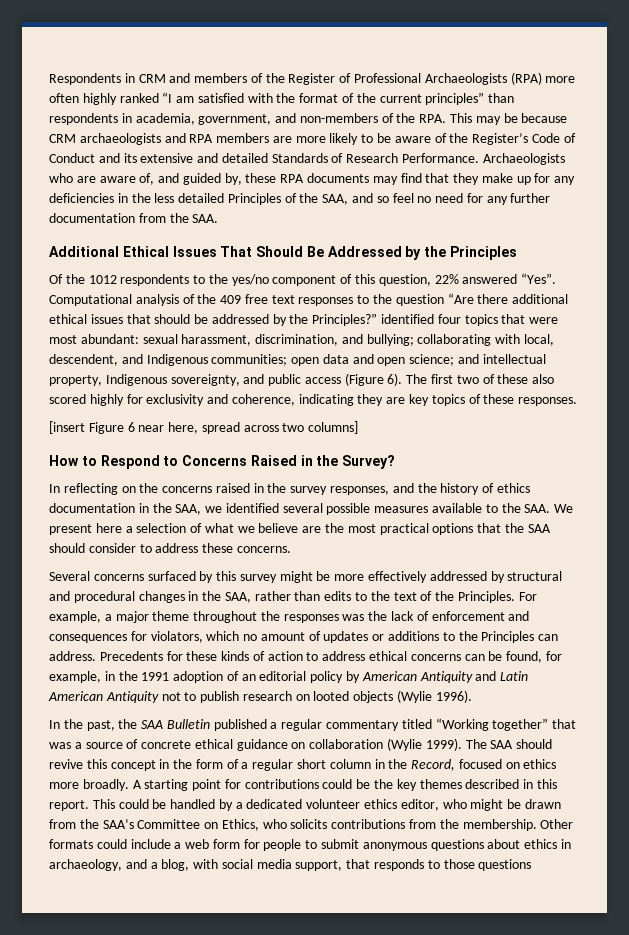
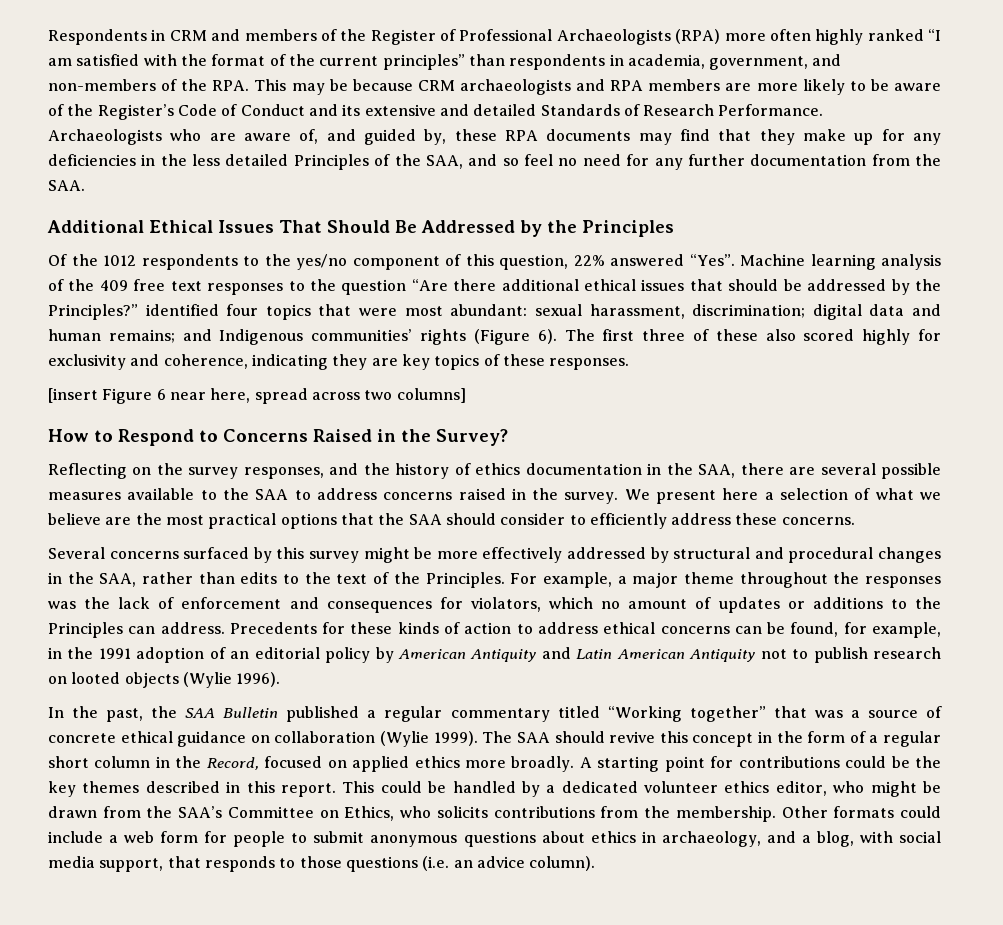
- Computational analysis of the 409 free text responses to the question “Are there additional ethical issues that should be addressed by the Principles?” identified four topics that were most abundant: sexual harassment, discrimination, and bullying; collaborating with local, descendent, and Indigenous communities; open data and open science; and intellectual property, Indigenous sovereignty, and public access (Figure 6).
+ Machine learning analysis of the 409 free text responses to the question “Are there additional ethical issues that should be addressed by the Principles?” identified four topics that were most abundant: sexual harassment, discrimination; digital data and human remains; and Indigenous communities’ rights (Figure 6).
- The first two of these also scored highly for exclusivity and coherence, indicating they are key topics of these responses.
+ The first three of these also scored highly for exclusivity and coherence, indicating they are key topics of these responses.
- In reflecting on the concerns raised in the survey responses, and the history of ethics documentation in the SAA, we identified several possible measures available to the SAA. We present here a selection of what we believe are the most practical options that the SAA should consider to address these concerns.
+ Reflecting on the survey responses, and the history of ethics documentation in the SAA, there are several possible measures available to the SAA to address concerns raised in the survey. We present here a selection of what we believe are the most practical options that the SAA should consider to efficiently address these concerns.
- The SAA should revive this concept in the form of a regular short column in the Record, focused on ethics more broadly.
+ The SAA should revive this concept in the form of a regular short column in the Record, focused on applied ethics more broadly.
- Other formats could include a web form for people to submit anonymous questions about ethics in archaeology, and a blog, with social media support, that responds to those questions
+ Other formats could include a web form for people to submit anonymous questions about ethics in archaeology, and a blog, with social media support, that responds to those questions (i.e. an advice column).

